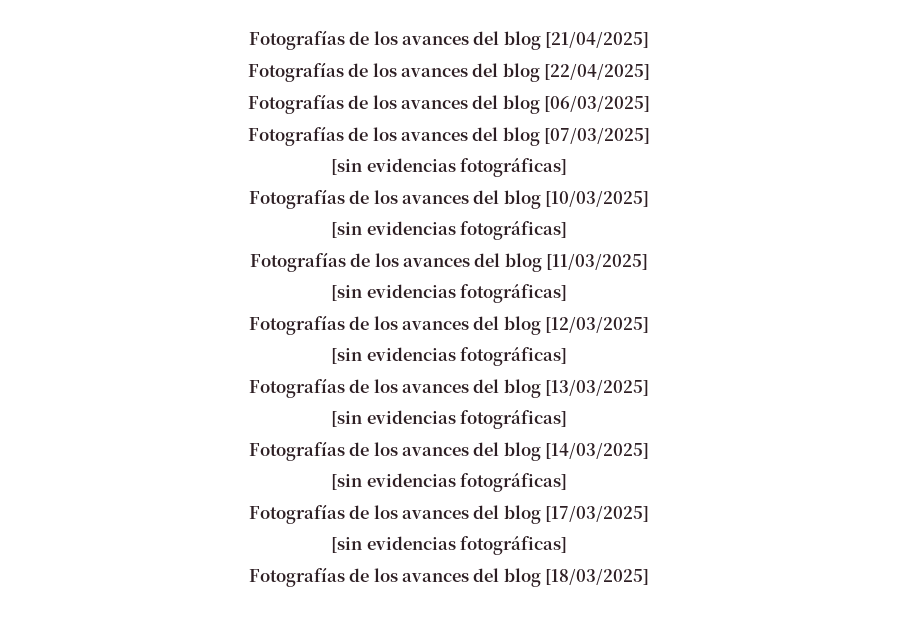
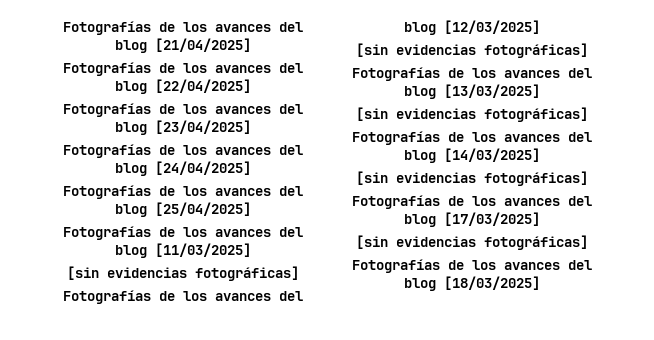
- Fotografías de los avances del blog [06/03/2025]
- Fotografías de los avances del blog [07/03/2025]
- [sin evidencias fotográficas]
- Fotografías de los avances del blog [10/03/2025]
- [sin evidencias fotográficas]
+ Fotografías de los avances del blog [23/04/2025]
+ Fotografías de los avances del blog [24/04/2025]
+ Fotografías de los avances del blog [25/04/2025]

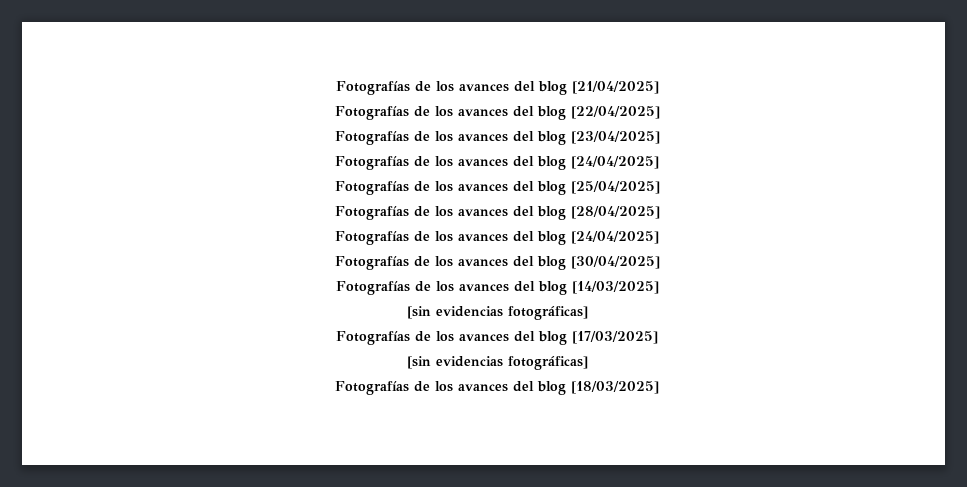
- Fotografías de los avances del blog [11/03/2025]
- [sin evidencias fotográficas]
- Fotografías de los avances del blog [12/03/2025]
- [sin evidencias fotográficas]
- Fotografías de los avances del blog [13/03/2025]
- [sin evidencias fotográficas]
+ Fotografías de los avances del blog [28/04/2025]
+ Fotografías de los avances del blog [24/04/2025]
+ Fotografías de los avances del blog [30/04/2025]

